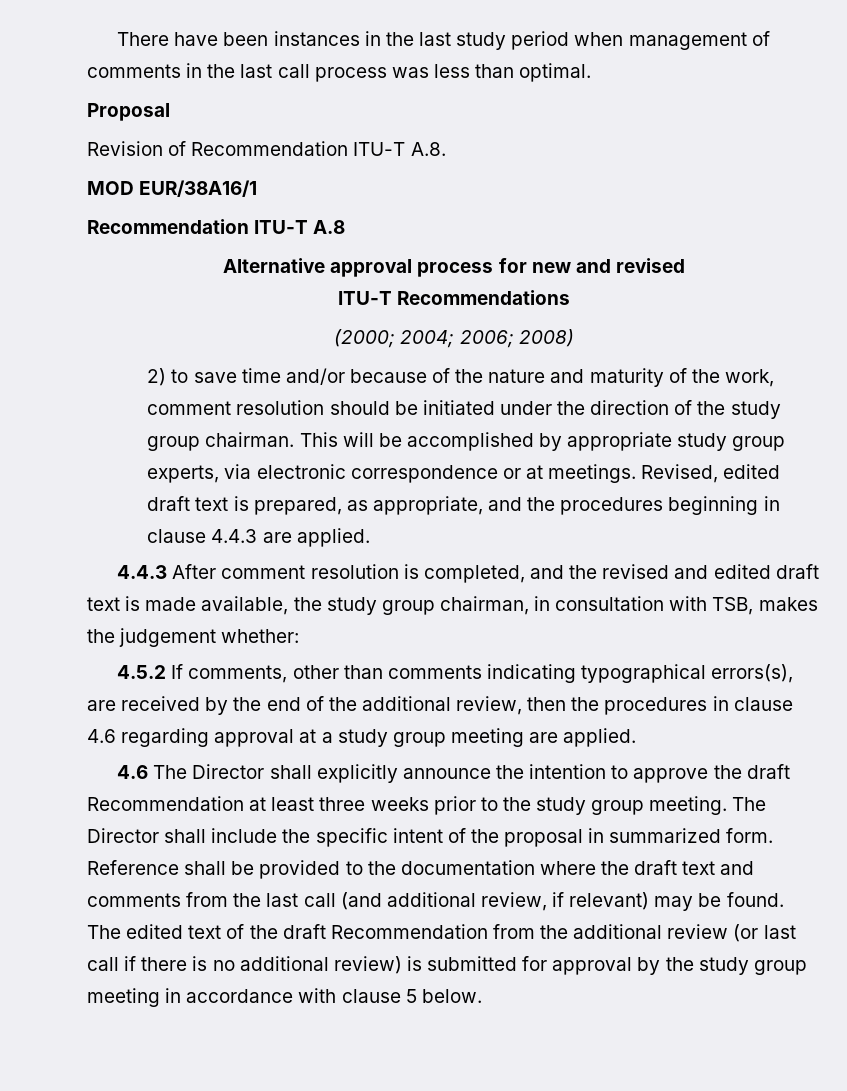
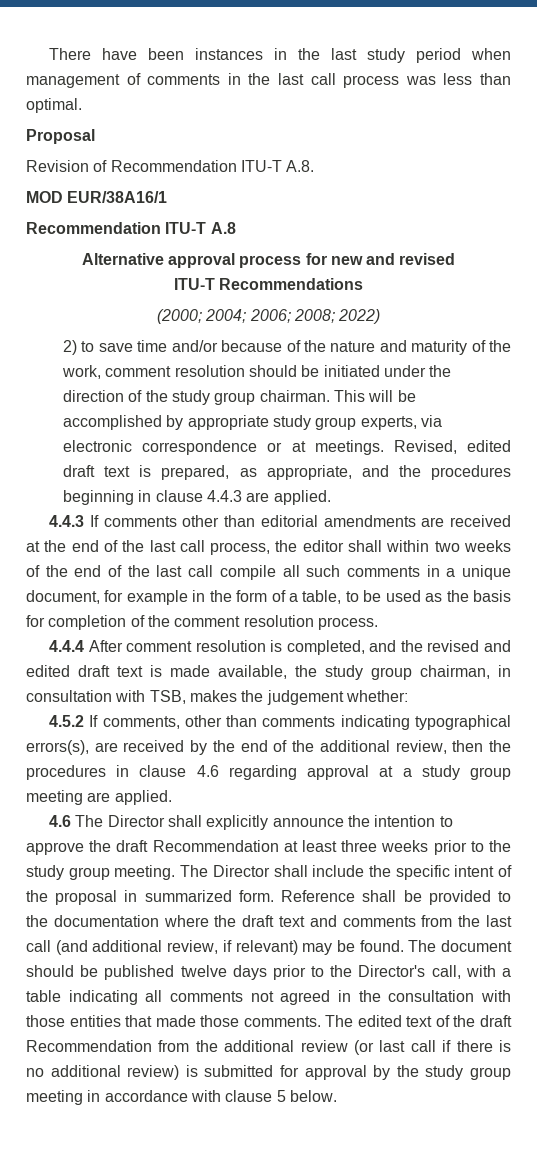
- (2000; 2004; 2006; 2008)
+ (2000; 2004; 2006; 2008; 2022)
- 4.4.3 After comment resolution is completed, and the revised and edited draft text is made available, the study group chairman, in consultation with TSB, makes the judgement whether:
+ 4.4.3 If comments other than editorial amendments are received at the end of the last call process, the editor shall within two weeks of the end of the last call compile all such comments in a unique document, for example in the form of a table, to be used as the basis for completion of the comment resolution process.
+ 4.4.4 After comment resolution is completed, and the revised and edited draft text is made available, the study group chairman, in consultation with TSB, makes the judgement whether:
- The edited text of the draft Recommendation from the additional review (or last call if there is no additional review) is submitted for approval by the study group meeting in accordance with clause 5 below.
+ The document should be published twelve days prior to the Director's call, with a table indicating all comments not agreed in the consultation with those entities that made those comments. The edited text of the draft Recommendation from the additional review (or last call if there is no additional review) is submitted for approval by the study group meeting in accordance with clause 5 below.

